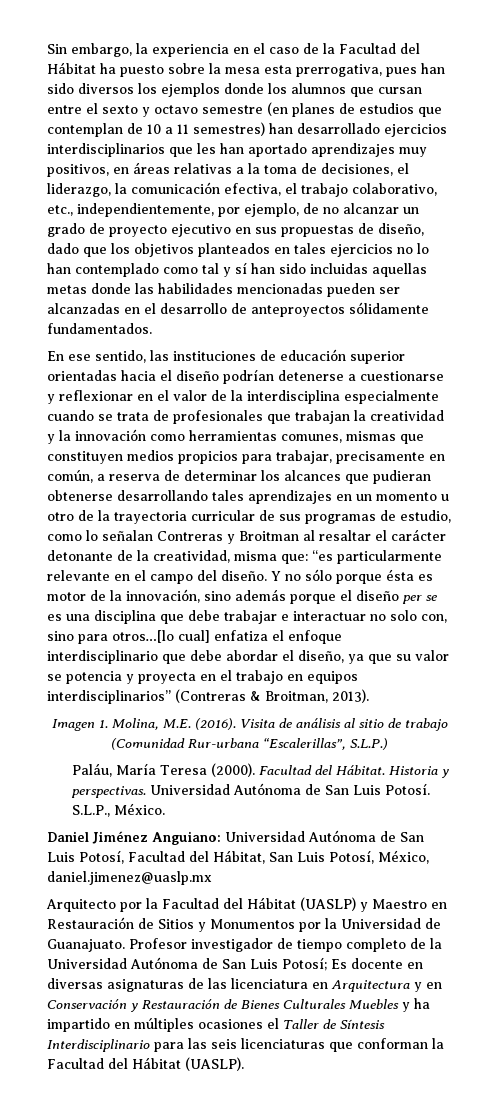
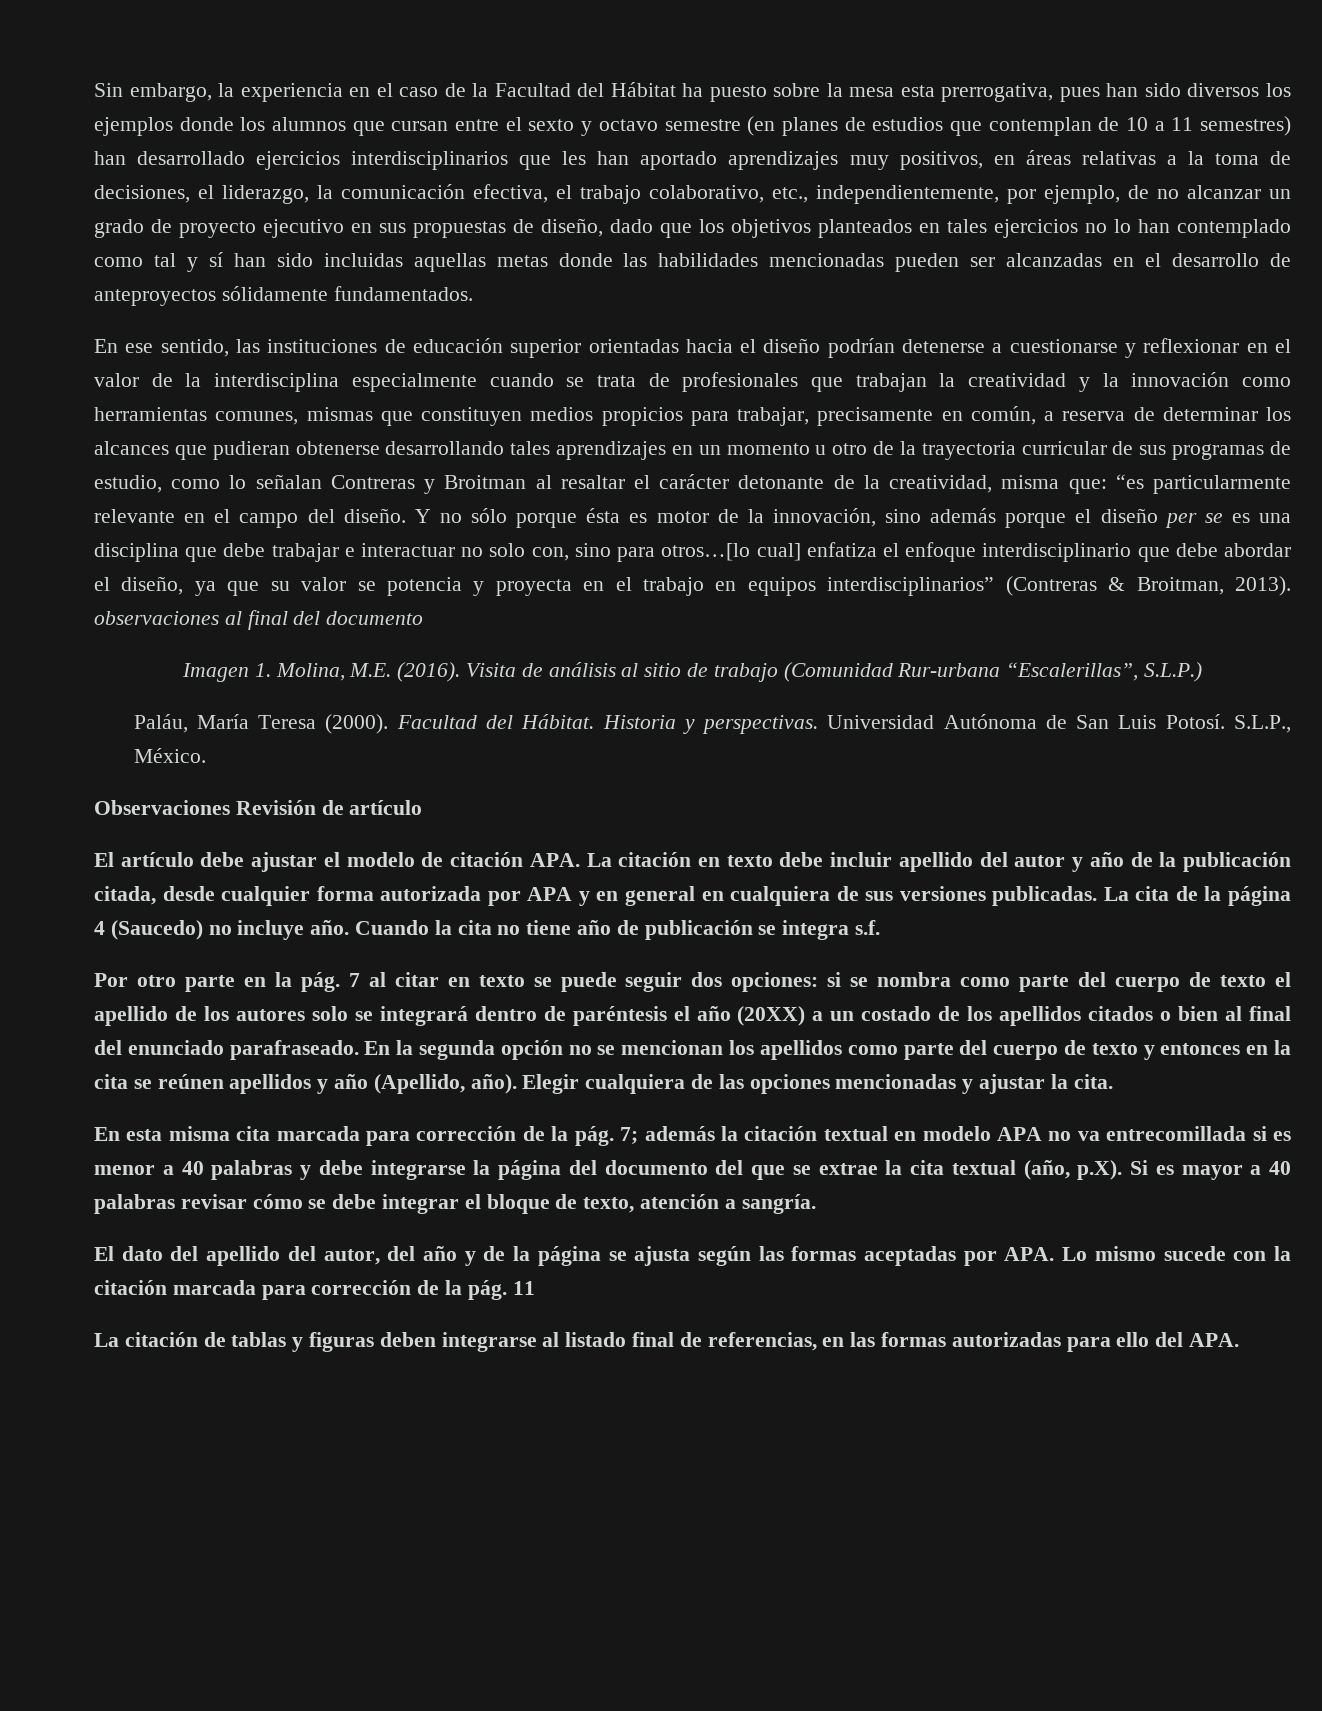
- Y no sólo porque ésta es motor de la innovación, sino además porque el diseño per se es una disciplina que debe trabajar e interactuar no solo con, sino para otros…[lo cual] enfatiza el enfoque interdisciplinario que debe abordar el diseño, ya que su valor se potencia y proyecta en el trabajo en equipos interdisciplinarios” (Contreras & Broitman, 2013).
+ Y no sólo porque ésta es motor de la innovación, sino además porque el diseño per se es una disciplina que debe trabajar e interactuar no solo con, sino para otros…[lo cual] enfatiza el enfoque interdisciplinario que debe abordar el diseño, ya que su valor se potencia y proyecta en el trabajo en equipos interdisciplinarios” (Contreras & Broitman, 2013). observaciones al final del documento
- Daniel Jiménez Anguiano: Universidad Autónoma de San Luis Potosí, Facultad del Hábitat, San Luis Potosí, México, daniel.jimenez@uaslp.mx
- Arquitecto por la Facultad del Hábitat (UASLP) y Maestro en Restauración de Sitios y Monumentos por la Universidad de Guanajuato. Profesor investigador de tiempo completo de la Universidad Autónoma de San Luis Potosí; Es docente en diversas asignaturas de las licenciatura en Arquitectura y en Conservación y Restauración de Bienes Culturales Muebles y ha impartido en múltiples ocasiones el Taller de Síntesis Interdisciplinario para las seis licenciaturas que conforman la Facultad del Hábitat (UASLP).
+ Observaciones Revisión de artículo
+ El artículo debe ajustar el modelo de citación APA. La citación en texto debe incluir apellido del autor y año de la publicación citada, desde cualquier forma autorizada por APA y en general en cualquiera de sus versiones publicadas. La cita de la página 4 (Saucedo) no incluye año. Cuando la cita no tiene año de publicación se integra s.f.
+ Por otro parte en la pág. 7 al citar en texto se puede seguir dos opciones: si se nombra como parte del cuerpo de texto el apellido de los autores solo se integrará dentro de paréntesis el año (20XX) a un costado de los apellidos citados o bien al final del enunciado parafraseado. En la segunda opción no se mencionan los apellidos como parte del cuerpo de texto y entonces en la cita se reúnen apellidos y año (Apellido, año). Elegir cualquiera de las opciones mencionadas y ajustar la cita.
+ En esta misma cita marcada para corrección de la pág. 7; además la citación textual en modelo APA no va entrecomillada si es menor a 40 palabras y debe integrarse la página del documento del que se extrae la cita textual (año, p.X). Si es mayor a 40 palabras revisar cómo se debe integrar el bloque de texto, atención a sangría.
+ El dato del apellido del autor, del año y de la página se ajusta según las formas aceptadas por APA. Lo mismo sucede con la citación marcada para corrección de la pág. 11
+ La citación de tablas y figuras deben integrarse al listado final de referencias, en las formas autorizadas para ello del APA.

